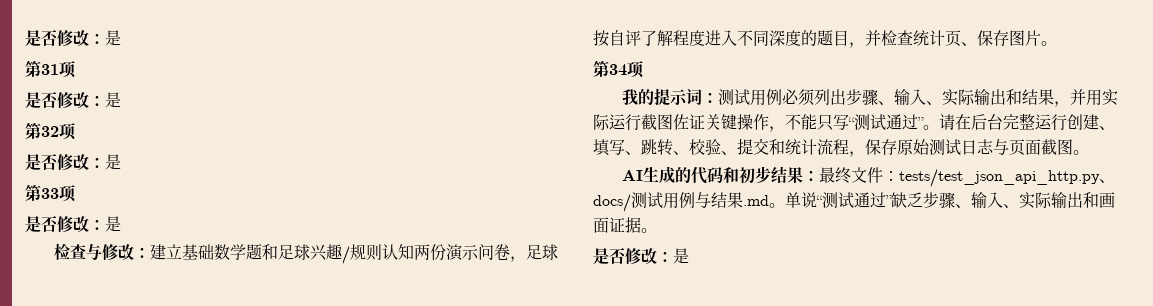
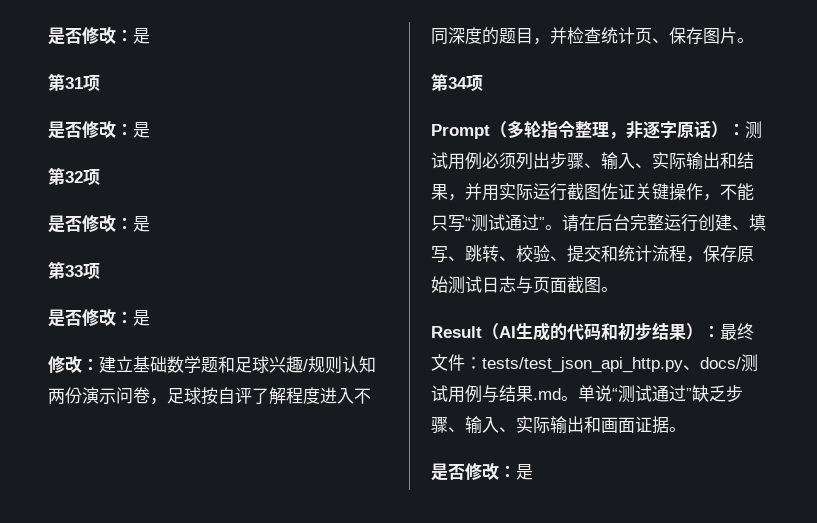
- 检查与修改：建立基础数学题和足球兴趣/规则认知两份演示问卷，足球按自评了解程度进入不同深度的题目，并检查统计页、保存图片。
+ 修改：建立基础数学题和足球兴趣/规则认知两份演示问卷，足球按自评了解程度进入不同深度的题目，并检查统计页、保存图片。
- 我的提示词：测试用例必须列出步骤、输入、实际输出和结果，并用实际运行截图佐证关键操作，不能只写“测试通过”。
+ Prompt（多轮指令整理，非逐字原话）：测试用例必须列出步骤、输入、实际输出和结果，并用实际运行截图佐证关键操作，不能只写“测试通过”。
- AI生成的代码和初步结果：最终文件：tests/test_json_api_http.py、docs/测试用例与结果.md。
+ Result（AI生成的代码和初步结果）：最终文件：tests/test_json_api_http.py、docs/测试用例与结果.md。

